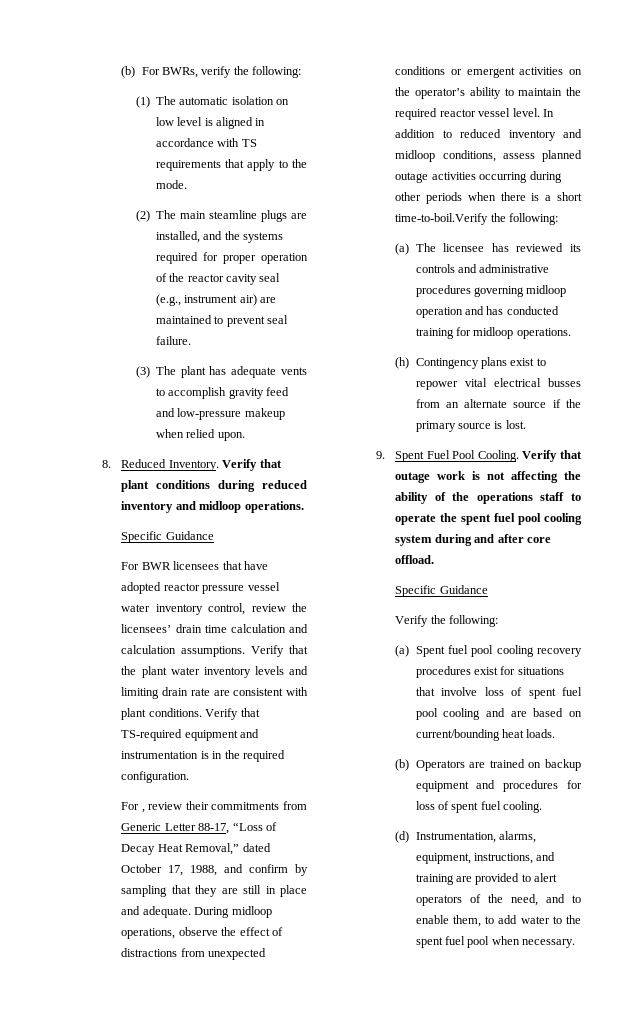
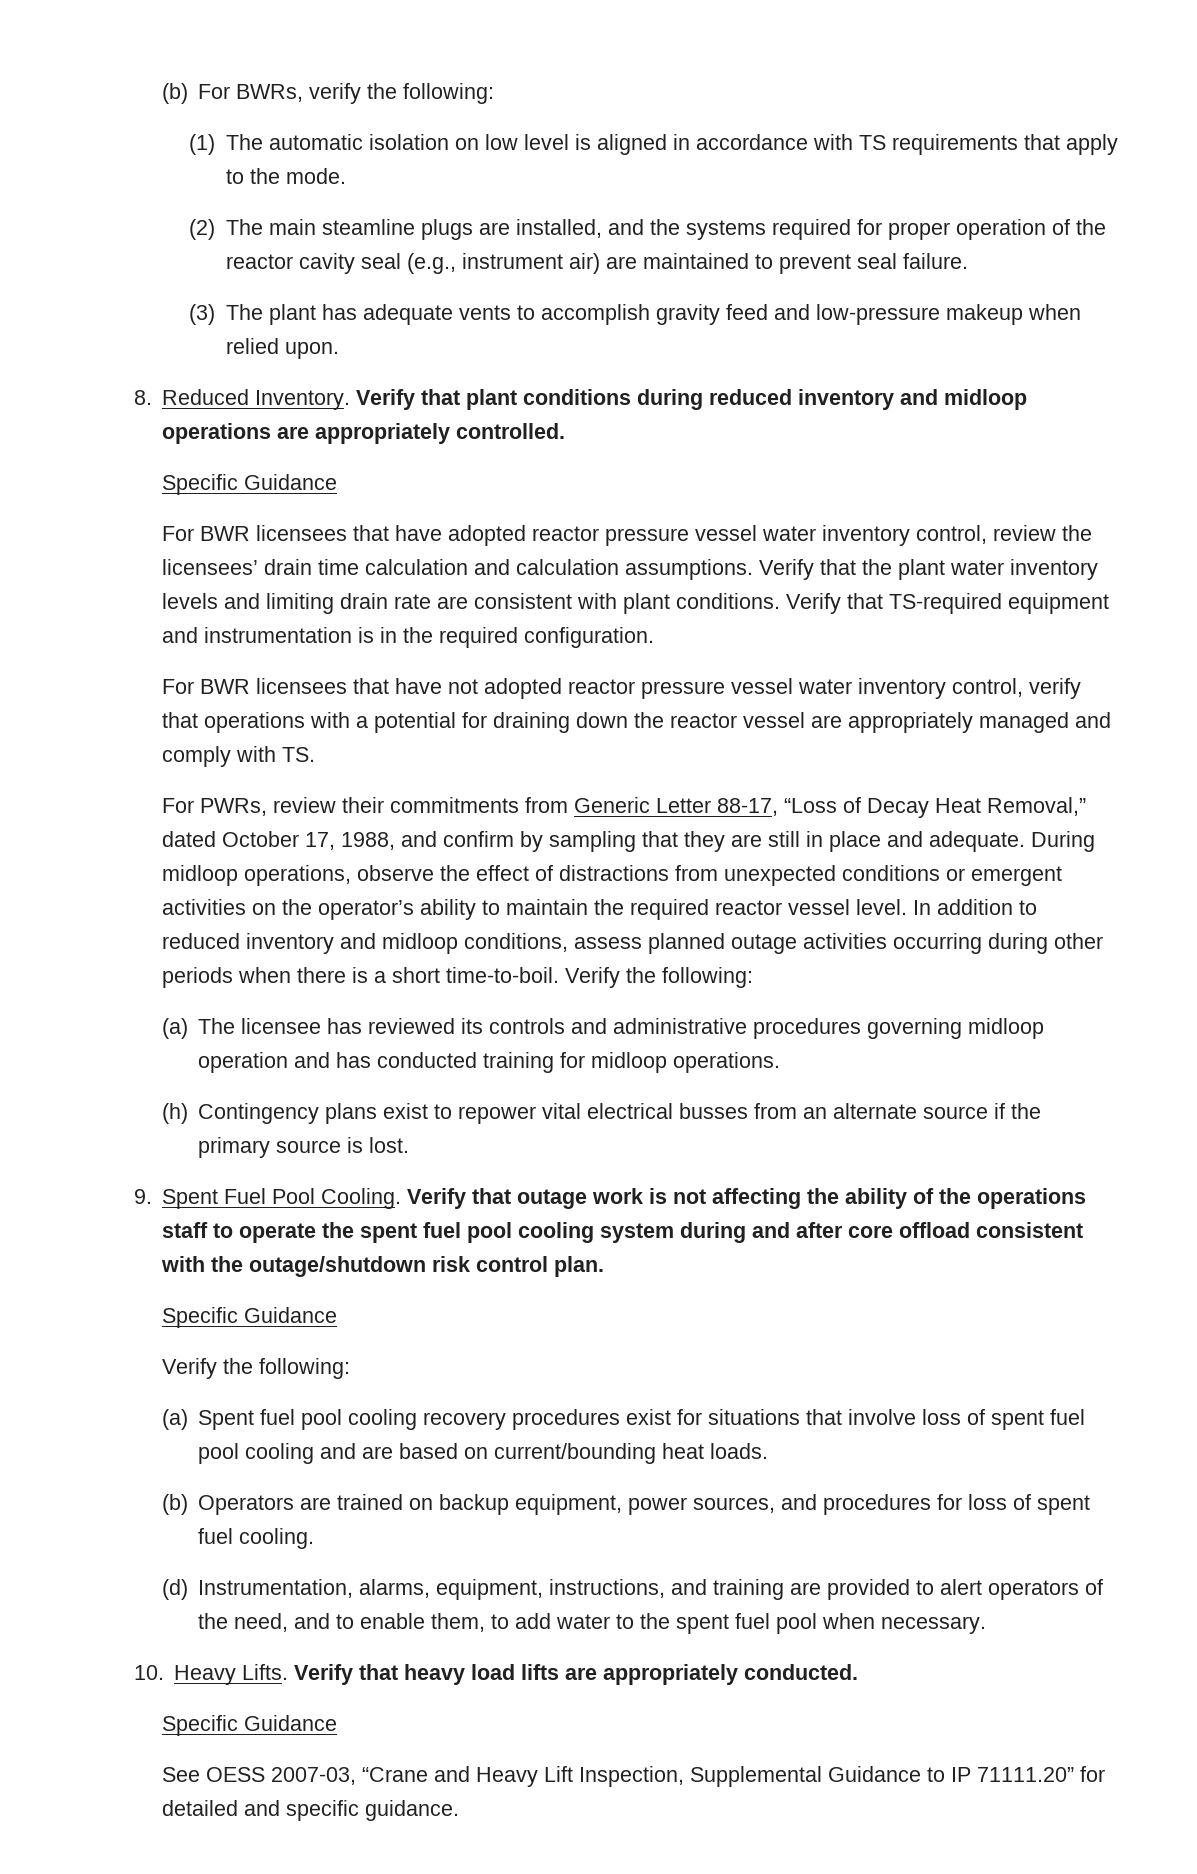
- Verify that plant conditions during reduced inventory and midloop operations.
+ Verify that plant conditions during reduced inventory and midloop operations are appropriately controlled.
- For , review their commitments from Generic Letter 88-17, “Loss of Decay Heat Removal,” dated October 17, 1988, and confirm by sampling that they are still in place and adequate.
+ For BWR licensees that have not adopted reactor pressure vessel water inventory control, verify that operations with a potential for draining down the reactor vessel are appropriately managed and comply with TS.
+ For PWRs, review their commitments from Generic Letter 88-17, “Loss of Decay Heat Removal,” dated October 17, 1988, and confirm by sampling that they are still in place and adequate.
- In addition to reduced inventory and midloop conditions, assess planned outage activities occurring during other periods when there is a short time-to-boil.Verify the following:
+ In addition to reduced inventory and midloop conditions, assess planned outage activities occurring during other periods when there is a short time-to-boil. Verify the following:
- Verify that outage work is not affecting the ability of the operations staff to operate the spent fuel pool cooling system during and after core offload.
+ Verify that outage work is not affecting the ability of the operations staff to operate the spent fuel pool cooling system during and after core offload consistent with the outage/shutdown risk control plan.
- (b) Operators are trained on backup equipment and procedures for loss of spent fuel cooling.
+ (b) Operators are trained on backup equipment, power sources, and procedures for loss of spent fuel cooling.
+ 10. Heavy Lifts. Verify that heavy load lifts are appropriately conducted.
+ Specific Guidance
+ See OESS 2007-03, “Crane and Heavy Lift Inspection, Supplemental Guidance to IP 71111.20” for detailed and specific guidance.

